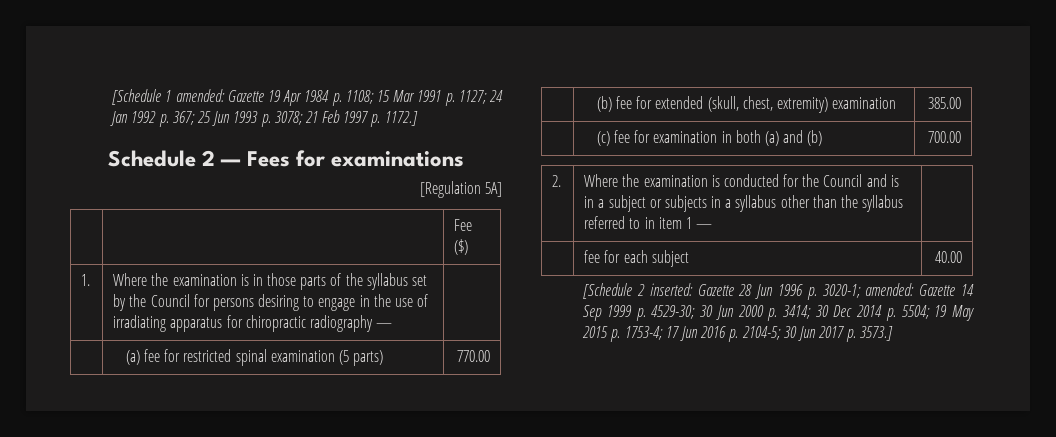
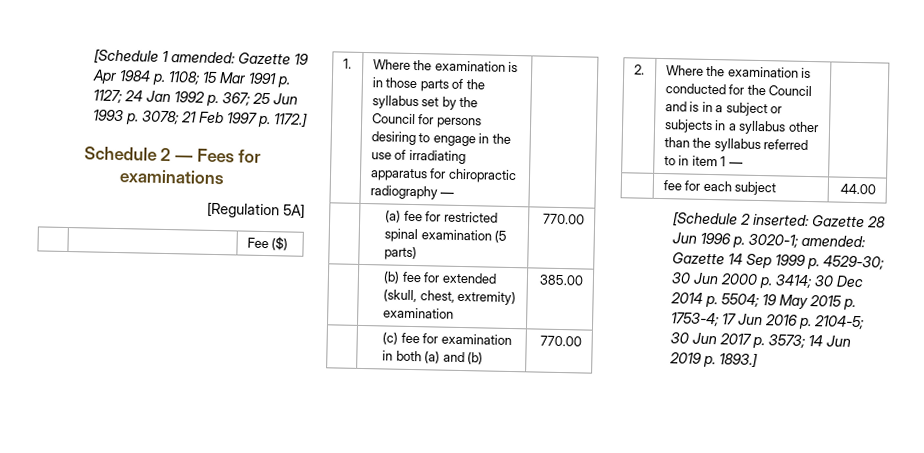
- | (c) fee for examination in both (a) and (b) | 700.00
+ | (c) fee for examination in both (a) and (b) | 770.00
- | fee for each subject | 40.00
+ | fee for each subject | 44.00
- [Schedule 2 inserted: Gazette 28 Jun 1996 p. 3020-1; amended: Gazette 14 Sep 1999 p. 4529-30; 30 Jun 2000 p. 3414; 30 Dec 2014 p. 5504; 19 May 2015 p. 1753-4; 17 Jun 2016 p. 2104-5; 30 Jun 2017 p. 3573.]
+ [Schedule 2 inserted: Gazette 28 Jun 1996 p. 3020-1; amended: Gazette 14 Sep 1999 p. 4529-30; 30 Jun 2000 p. 3414; 30 Dec 2014 p. 5504; 19 May 2015 p. 1753-4; 17 Jun 2016 p. 2104-5; 30 Jun 2017 p. 3573; 14 Jun 2019 p. 1893.]

